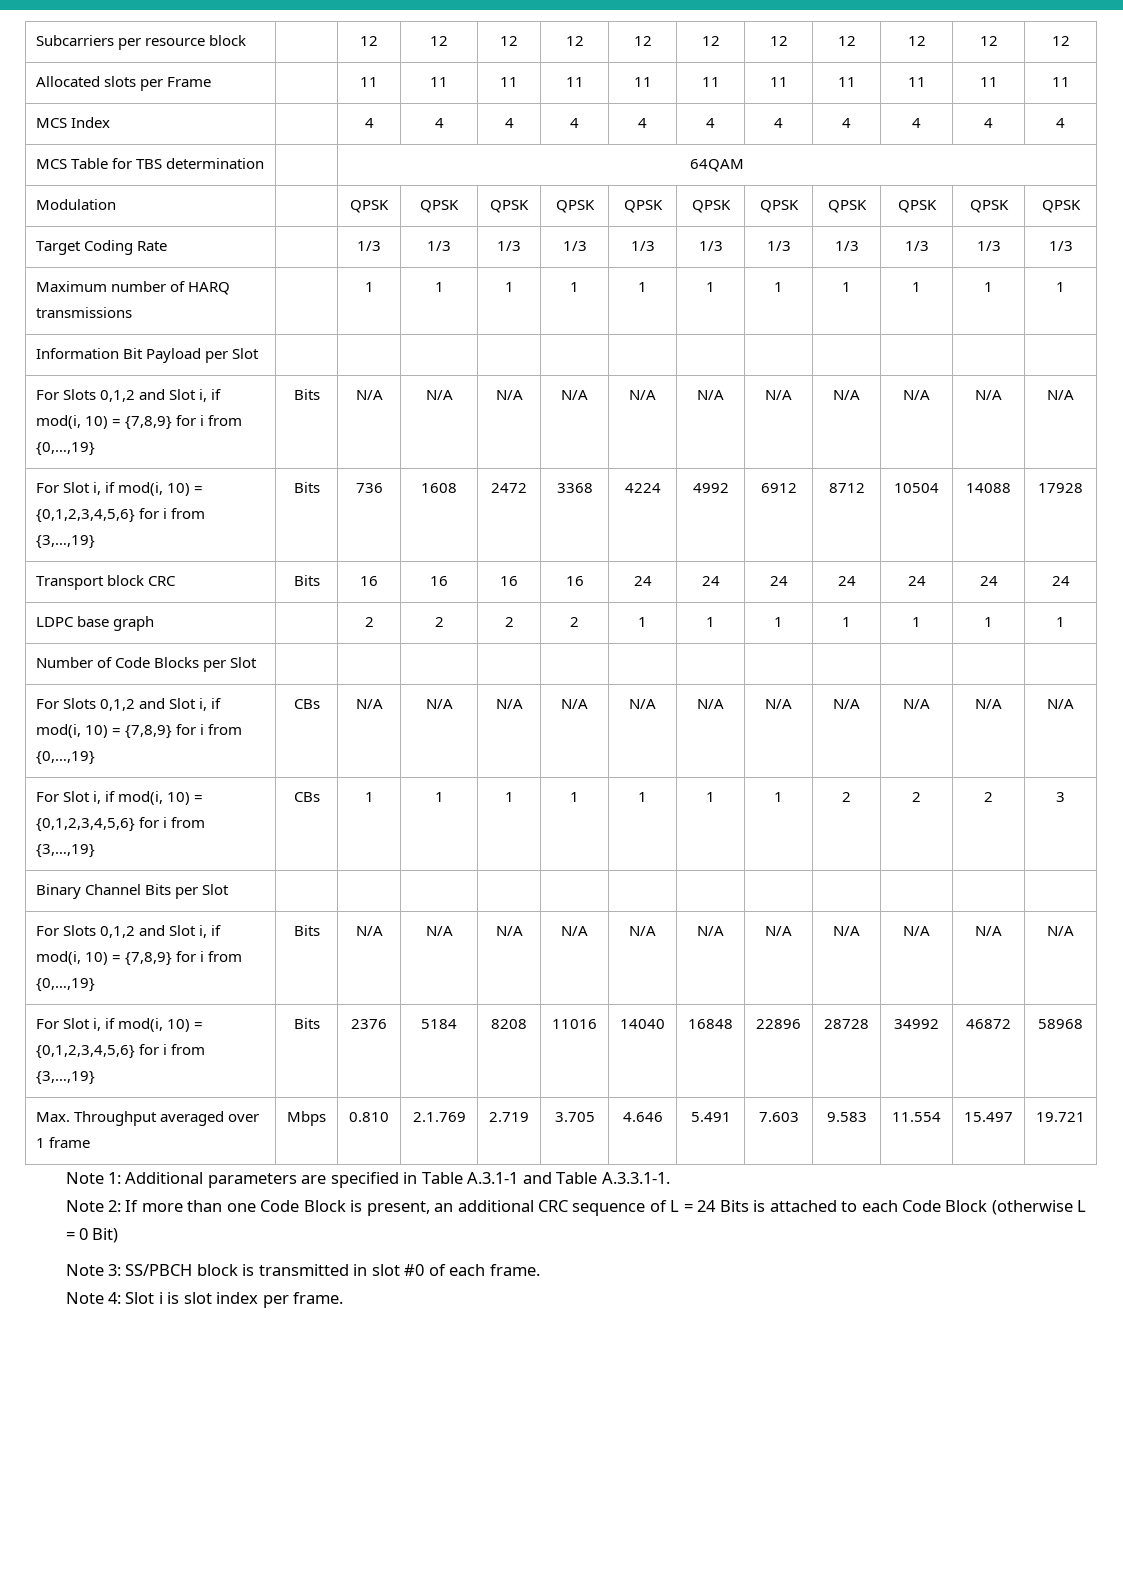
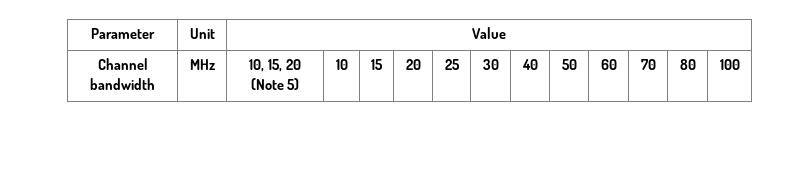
- Subcarriers per resource block | | 12 | 12 | 12 | 12 | 12 | 12 | 12 | 12 | 12 | 12 | 12
- Allocated slots per Frame | | 11 | 11 | 11 | 11 | 11 | 11 | 11 | 11 | 11 | 11 | 11
- MCS Index | | 4 | 4 | 4 | 4 | 4 | 4 | 4 | 4 | 4 | 4 | 4
- MCS Table for TBS determination | | 64QAM
- Modulation | | QPSK | QPSK | QPSK | QPSK | QPSK | QPSK | QPSK | QPSK | QPSK | QPSK | QPSK
- Target Coding Rate | | 1/3 | 1/3 | 1/3 | 1/3 | 1/3 | 1/3 | 1/3 | 1/3 | 1/3 | 1/3 | 1/3
- Maximum number of HARQ transmissions | | 1 | 1 | 1 | 1 | 1 | 1 | 1 | 1 | 1 | 1 | 1
- Information Bit Payload per Slot | | | | | | | | | | | |
- For Slots 0,1,2 and Slot i, if mod(i, 10) = {7,8,9} for i from {0,…,19} | Bits | N/A | N/A | N/A | N/A | N/A | N/A | N/A | N/A | N/A | N/A | N/A
- For Slot i, if mod(i, 10) = {0,1,2,3,4,5,6} for i from {3,…,19} | Bits | 736 | 1608 | 2472 | 3368 | 4224 | 4992 | 6912 | 8712 | 10504 | 14088 | 17928
- Transport block CRC | Bits | 16 | 16 | 16 | 16 | 24 | 24 | 24 | 24 | 24 | 24 | 24
- LDPC base graph | | 2 | 2 | 2 | 2 | 1 | 1 | 1 | 1 | 1 | 1 | 1
- Number of Code Blocks per Slot | | | | | | | | | | | |
- For Slots 0,1,2 and Slot i, if mod(i, 10) = {7,8,9} for i from {0,…,19} | CBs | N/A | N/A | N/A | N/A | N/A | N/A | N/A | N/A | N/A | N/A | N/A
- For Slot i, if mod(i, 10) = {0,1,2,3,4,5,6} for i from {3,…,19} | CBs | 1 | 1 | 1 | 1 | 1 | 1 | 1 | 2 | 2 | 2 | 3
- Binary Channel Bits per Slot | | | | | | | | | | | |
- For Slots 0,1,2 and Slot i, if mod(i, 10) = {7,8,9} for i from {0,…,19} | Bits | N/A | N/A | N/A | N/A | N/A | N/A | N/A | N/A | N/A | N/A | N/A
- For Slot i, if mod(i, 10) = {0,1,2,3,4,5,6} for i from {3,…,19} | Bits | 2376 | 5184 | 8208 | 11016 | 14040 | 16848 | 22896 | 28728 | 34992 | 46872 | 58968
- Max. Throughput averaged over 1 frame | Mbps | 0.810 | 2.1.769 | 2.719 | 3.705 | 4.646 | 5.491 | 7.603 | 9.583 | 11.554 | 15.497 | 19.721
- Note 1: Additional parameters are specified in Table A.3.1-1 and Table A.3.3.1-1.
- Note 2: If more than one Code Block is present, an additional CRC sequence of L = 24 Bits is attached to each Code Block (otherwise L = 0 Bit)
- Note 3: SS/PBCH block is transmitted in slot #0 of each frame.
- Note 4: Slot i is slot index per frame.
+ Parameter | Unit | Value
+ Channel bandwidth | MHz | 10, 15, 20 (Note 5) | 10 | 15 | 20 | 25 | 30 | 40 | 50 | 60 | 70 | 80 | 100

